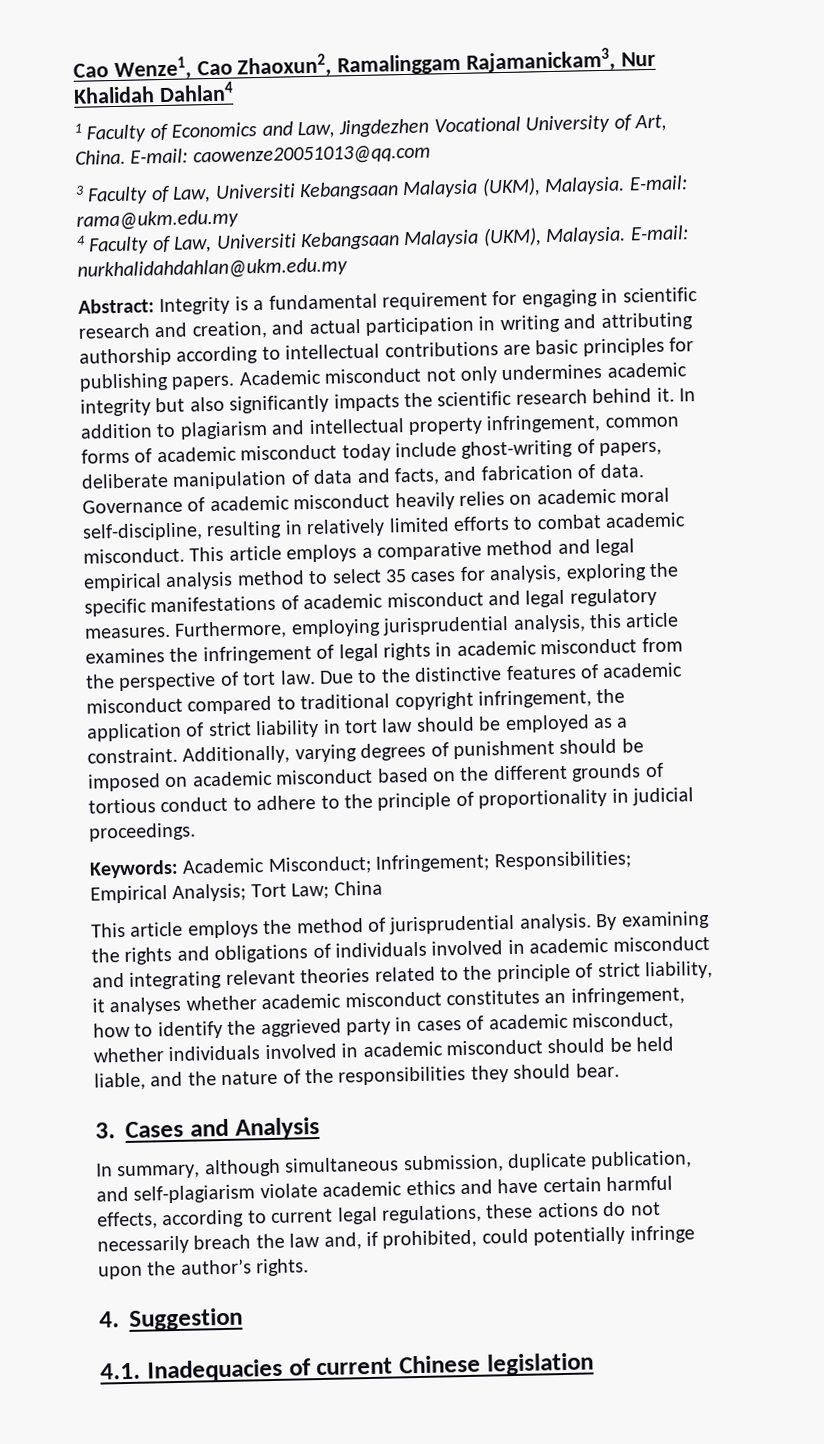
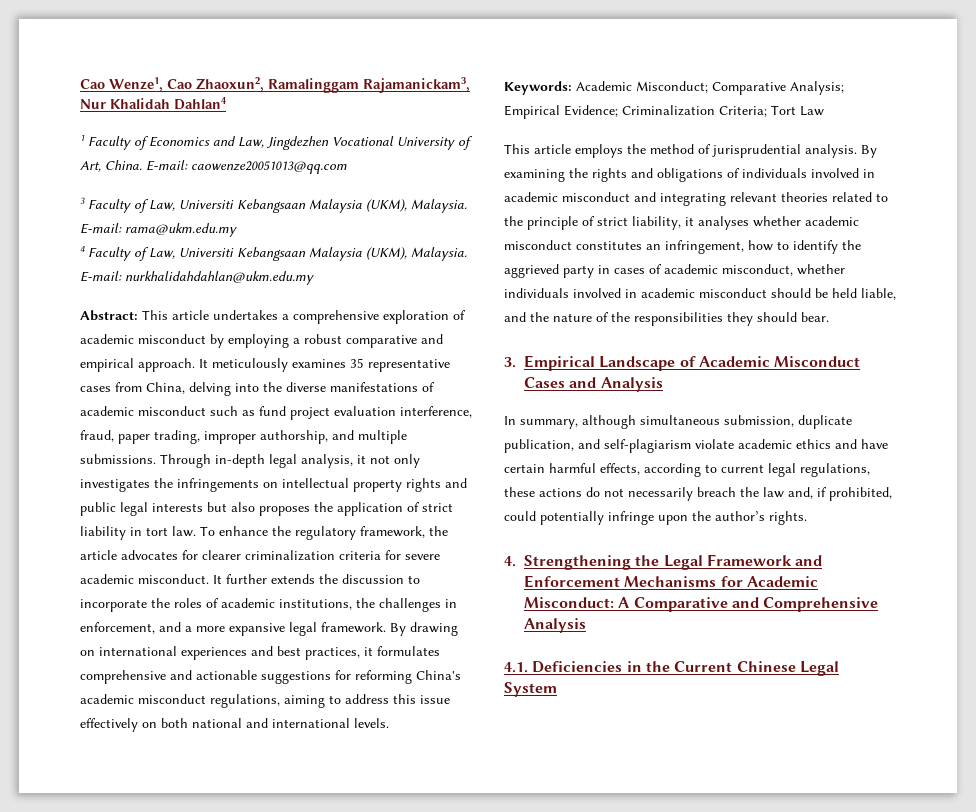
- Abstract: Integrity is a fundamental requirement for engaging in scientific research and creation, and actual participation in writing and attributing authorship according to intellectual contributions are basic principles for publishing papers. Academic misconduct not only undermines academic integrity but also significantly impacts the scientific research behind it. In addition to plagiarism and intellectual property infringement, common forms of academic misconduct today include ghost-writing of papers, deliberate manipulation of data and facts, and fabrication of data. Governance of academic misconduct heavily relies on academic moral self-discipline, resulting in relatively limited efforts to combat academic misconduct. This article employs a comparative method and legal empirical analysis method to select 35 cases for analysis, exploring the specific manifestations of academic misconduct and legal regulatory measures. Furthermore, employing jurisprudential analysis, this article examines the infringement of legal rights in academic misconduct from the perspective of tort law. Due to the distinctive features of academic misconduct compared to traditional copyright infringement, the application of strict liability in tort law should be employed as a constraint. Additionally, varying degrees of punishment should be imposed on academic misconduct based on the different grounds of tortious conduct to adhere to the principle of proportionality in judicial proceedings.
- Keywords: Academic Misconduct; Infringement; Responsibilities; Empirical Analysis; Tort Law; China
+ Abstract: This article undertakes a comprehensive exploration of academic misconduct by employing a robust comparative and empirical approach. It meticulously examines 35 representative cases from China, delving into the diverse manifestations of academic misconduct such as fund project evaluation interference, fraud, paper trading, improper authorship, and multiple submissions. Through in-depth legal analysis, it not only investigates the infringements on intellectual property rights and public legal interests but also proposes the application of strict liability in tort law. To enhance the regulatory framework, the article advocates for clearer criminalization criteria for severe academic misconduct. It further extends the discussion to incorporate the roles of academic institutions, the challenges in enforcement, and a more expansive legal framework. By drawing on international experiences and best practices, it formulates comprehensive and actionable suggestions for reforming China's academic misconduct regulations, aiming to address this issue effectively on both national and international levels.
+ Keywords: Academic Misconduct; Comparative Analysis; Empirical Evidence; Criminalization Criteria; Tort Law
- 3. Cases and Analysis
+ 3. Empirical Landscape of Academic Misconduct Cases and Analysis
- 4. Suggestion
- 4.1. Inadequacies of current Chinese legislation
+ 4. Strengthening the Legal Framework and Enforcement Mechanisms for Academic Misconduct: A Comparative and Comprehensive Analysis
+ 4.1. Deficiencies in the Current Chinese Legal System

